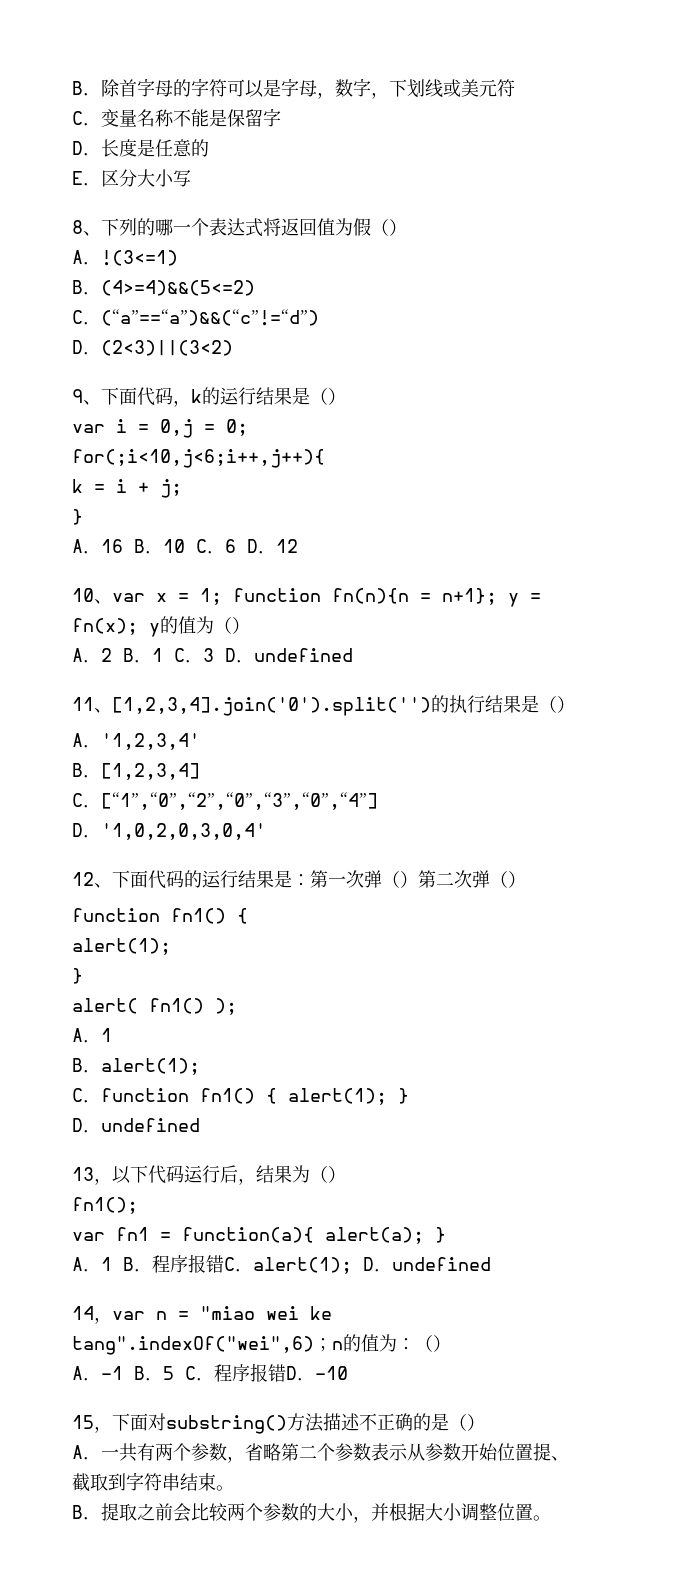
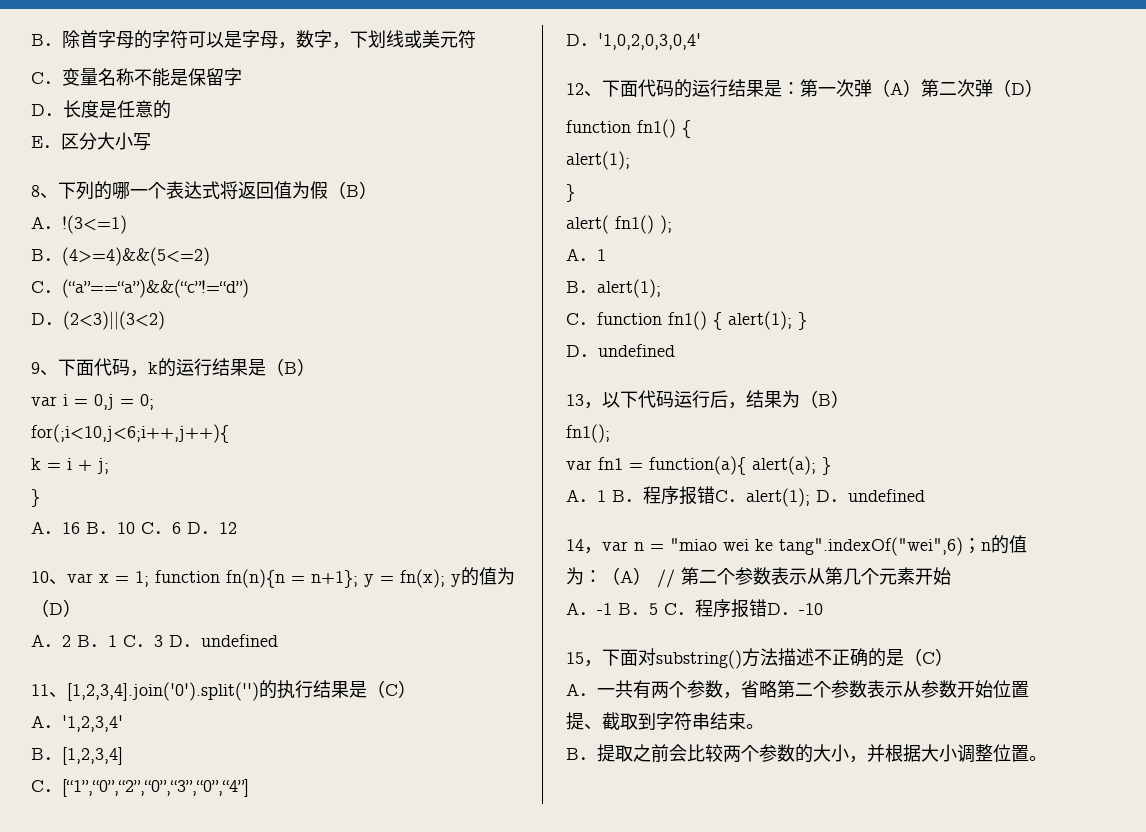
- 8、下列的哪一个表达式将返回值为假（）
+ 8、下列的哪一个表达式将返回值为假（B）
- 9、下面代码，k的运行结果是（）
+ 9、下面代码，k的运行结果是（B）
- 10、var x = 1; function fn(n){n = n+1}; y = fn(x); y的值为（）
+ 10、var x = 1; function fn(n){n = n+1}; y = fn(x); y的值为（D）
- 11、[1,2,3,4].join('0').split('')的执行结果是（）
+ 11、[1,2,3,4].join('0').split('')的执行结果是（C）
- 12、下面代码的运行结果是：第一次弹（）第二次弹（）
+ 12、下面代码的运行结果是：第一次弹（A）第二次弹（D）
- 13，以下代码运行后，结果为（）
+ 13，以下代码运行后，结果为（B）
- 14，var n = "miao wei ke tang".indexOf("wei",6)；n的值为：（）
+ 14，var n = "miao wei ke tang".indexOf("wei",6)；n的值为：（A） // 第二个参数表示从第几个元素开始
- 15，下面对substring()方法描述不正确的是（）
+ 15，下面对substring()方法描述不正确的是（C）

